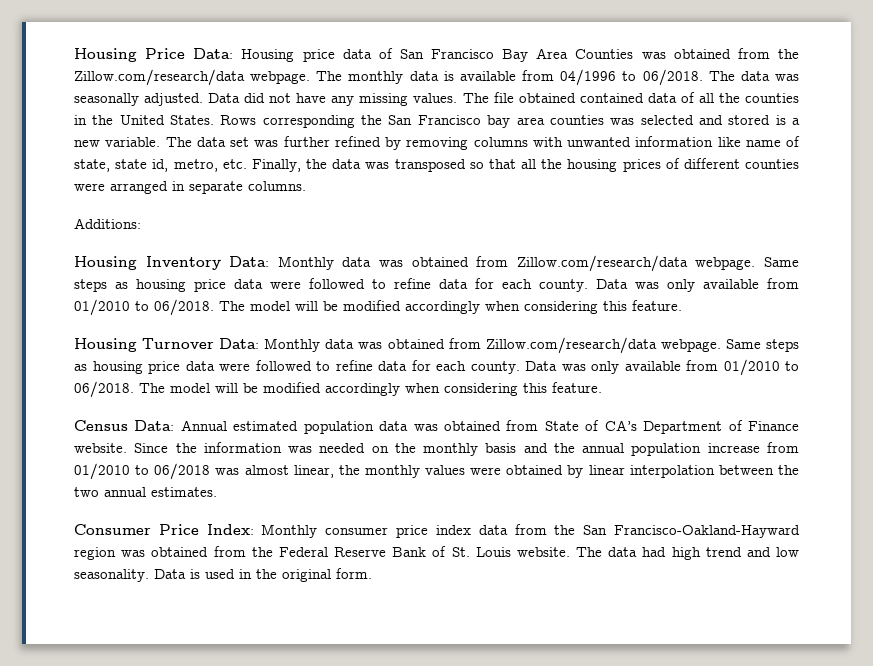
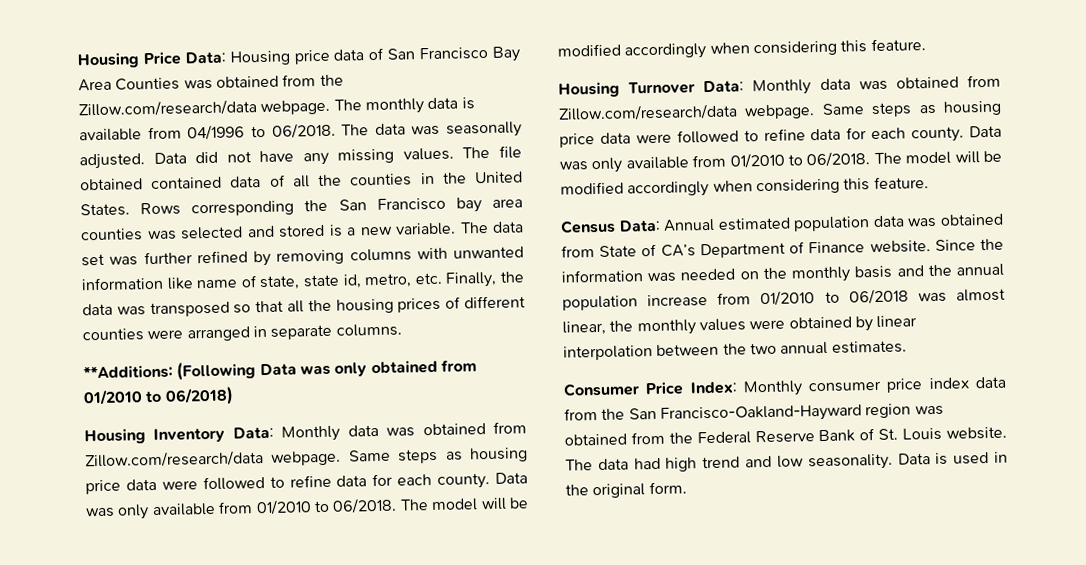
- Additions:
+ **Additions: (Following Data was only obtained from 01/2010 to 06/2018)

